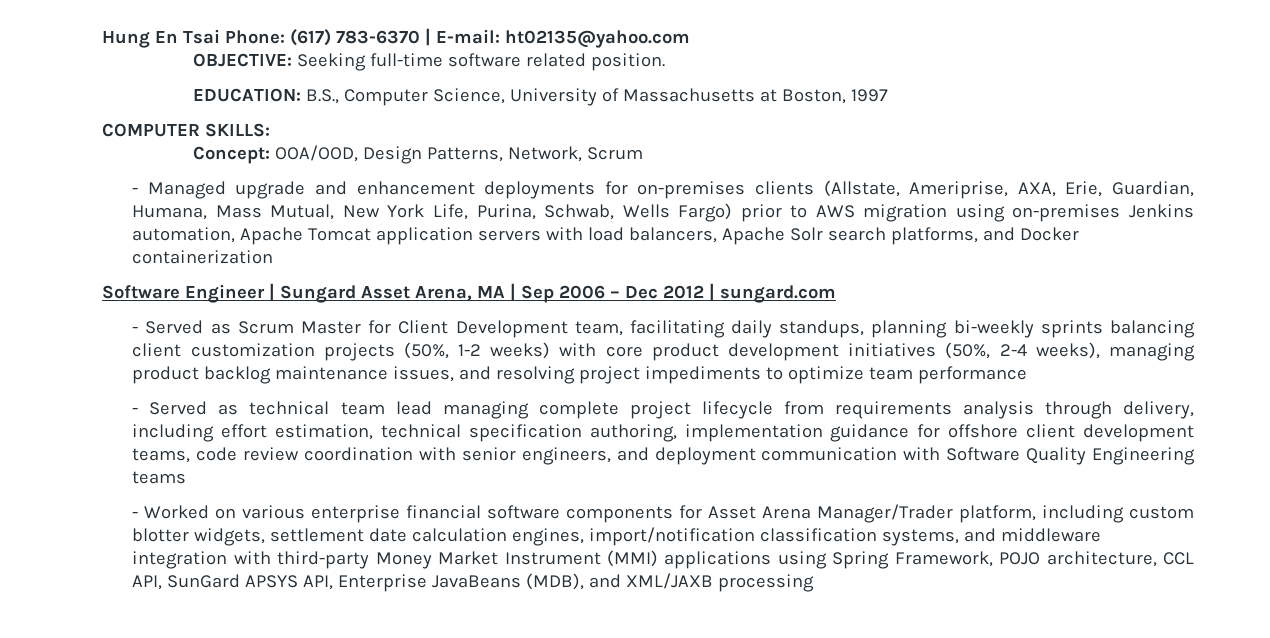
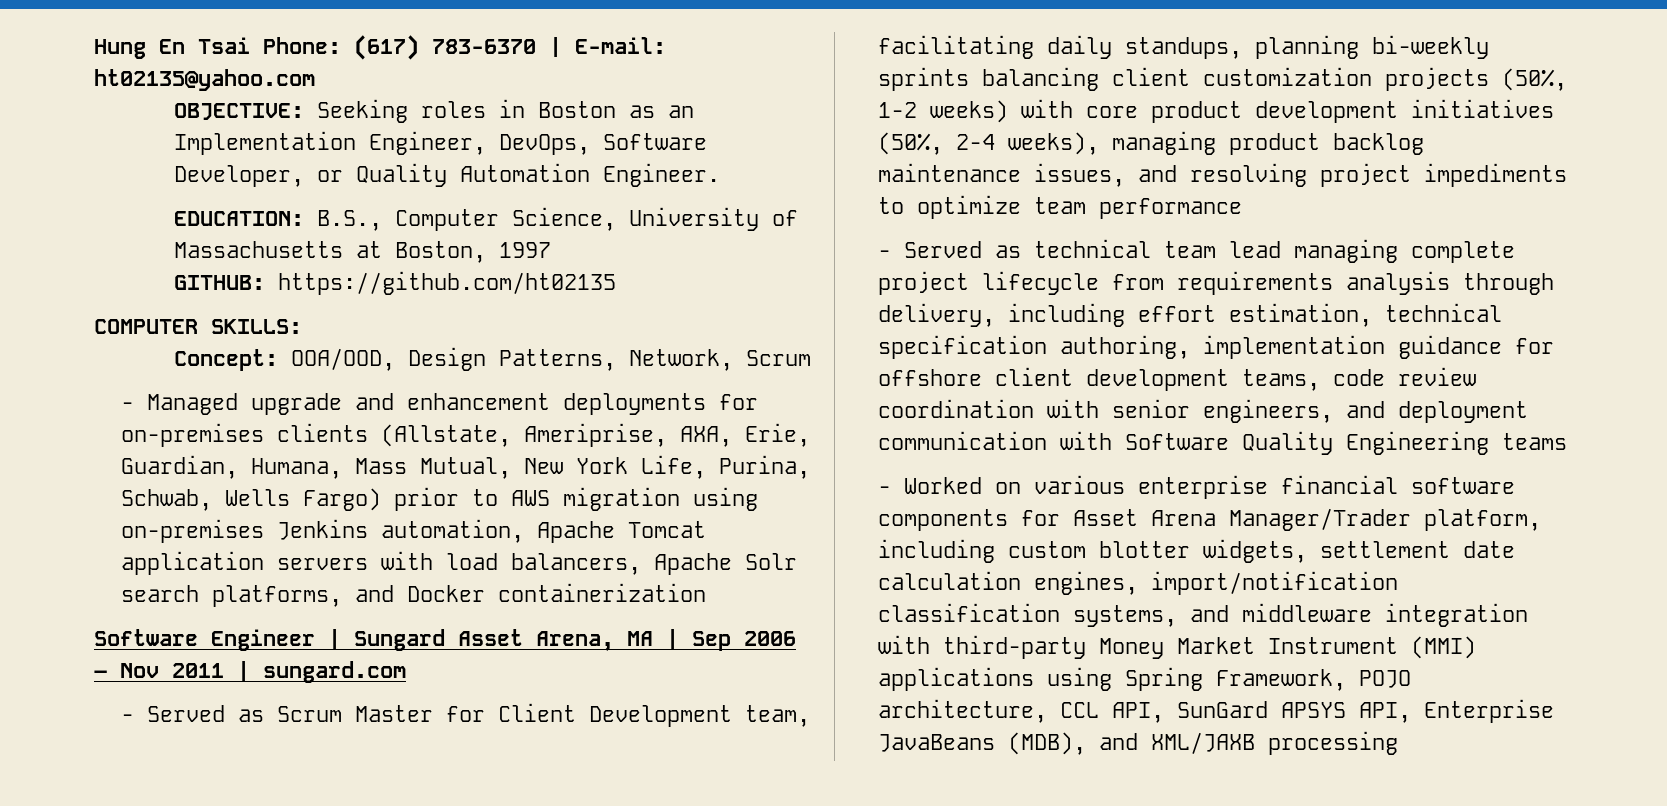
- OBJECTIVE: Seeking full-time software related position.
+ OBJECTIVE: Seeking roles in Boston as an Implementation Engineer, DevOps, Software Developer, or Quality Automation Engineer.
+ GITHUB: https://github.com/ht02135
- Software Engineer | Sungard Asset Arena, MA | Sep 2006 – Dec 2012 | sungard.com
+ Software Engineer | Sungard Asset Arena, MA | Sep 2006 – Nov 2011 | sungard.com

